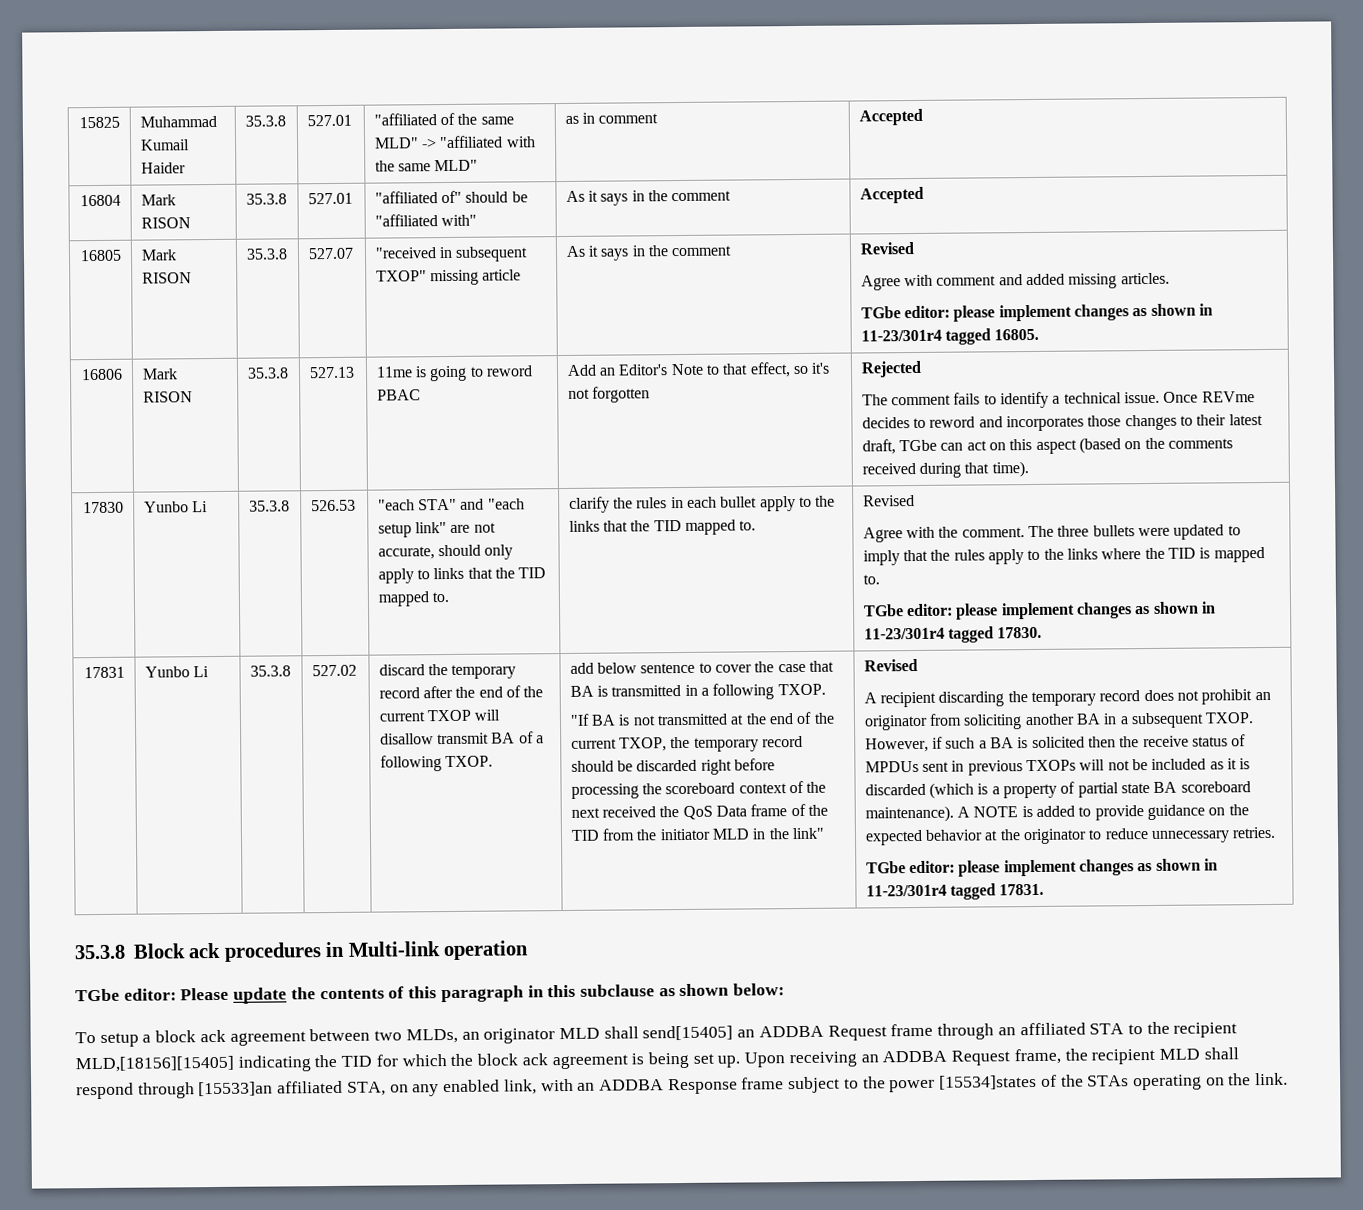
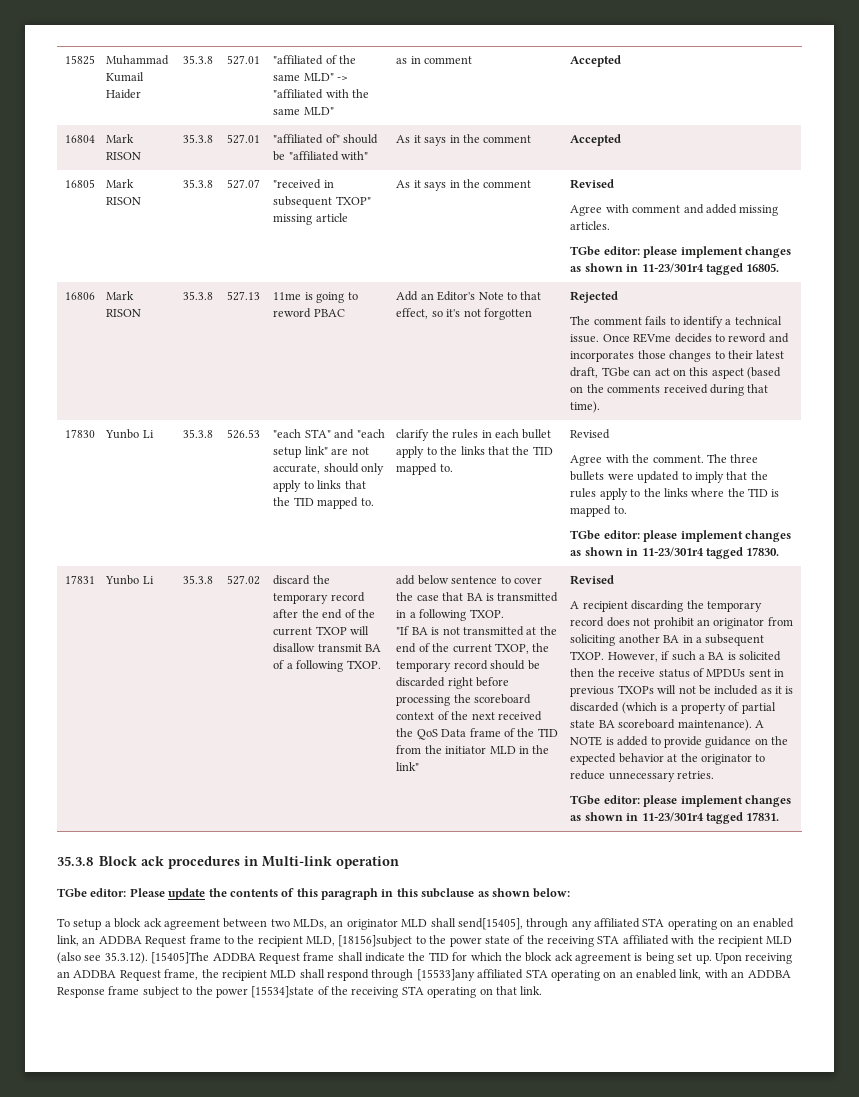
- To setup a block ack agreement between two MLDs, an originator MLD shall send[15405] an ADDBA Request frame through an affiliated STA to the recipient MLD,[18156][15405] indicating the TID for which the block ack agreement is being set up.
+ To setup a block ack agreement between two MLDs, an originator MLD shall send[15405], through any affiliated STA operating on an enabled link, an ADDBA Request frame to the recipient MLD, [18156]subject to the power state of the receiving STA affiliated with the recipient MLD (also see 35.3.12). [15405]The ADDBA Request frame shall indicate the TID for which the block ack agreement is being set up.
- Upon receiving an ADDBA Request frame, the recipient MLD shall respond through [15533]an affiliated STA, on any enabled link, with an ADDBA Response frame subject to the power [15534]states of the STAs operating on the link.
+ Upon receiving an ADDBA Request frame, the recipient MLD shall respond through [15533]any affiliated STA operating on an enabled link, with an ADDBA Response frame subject to the power [15534]state of the receiving STA operating on that link.

